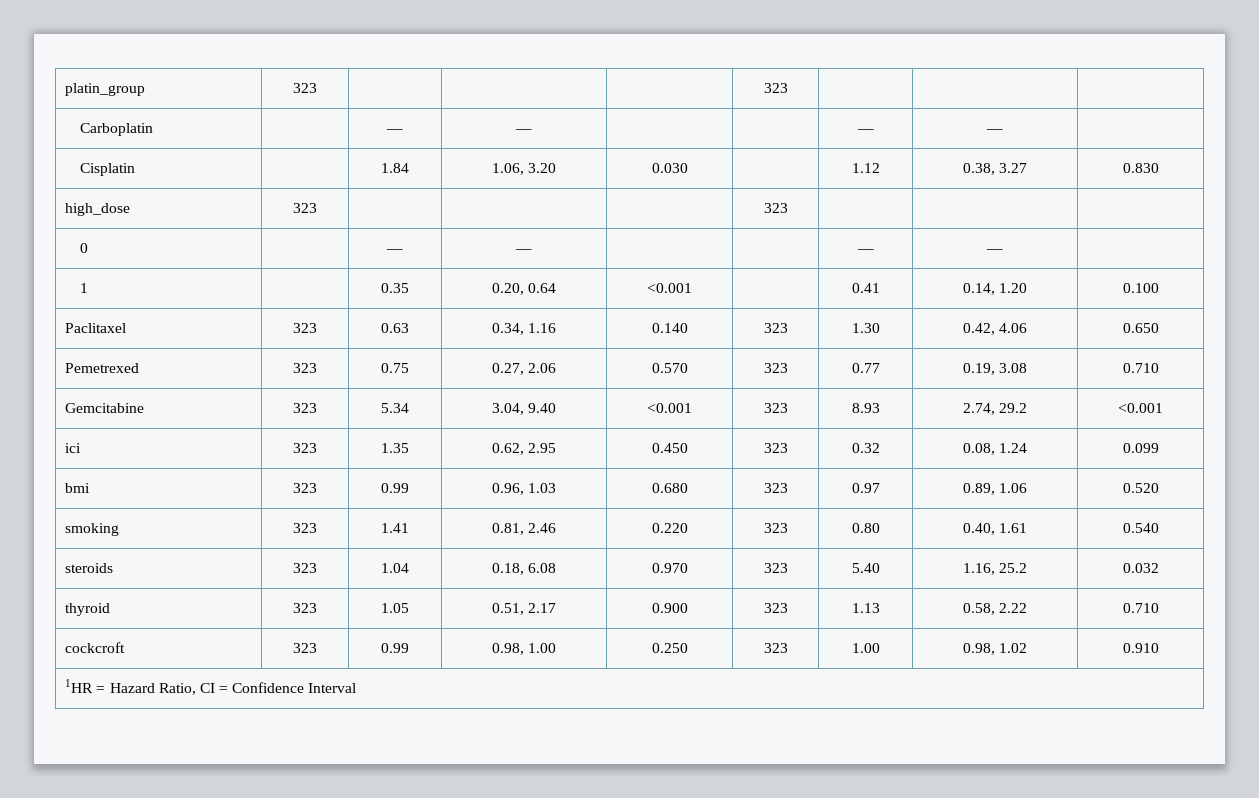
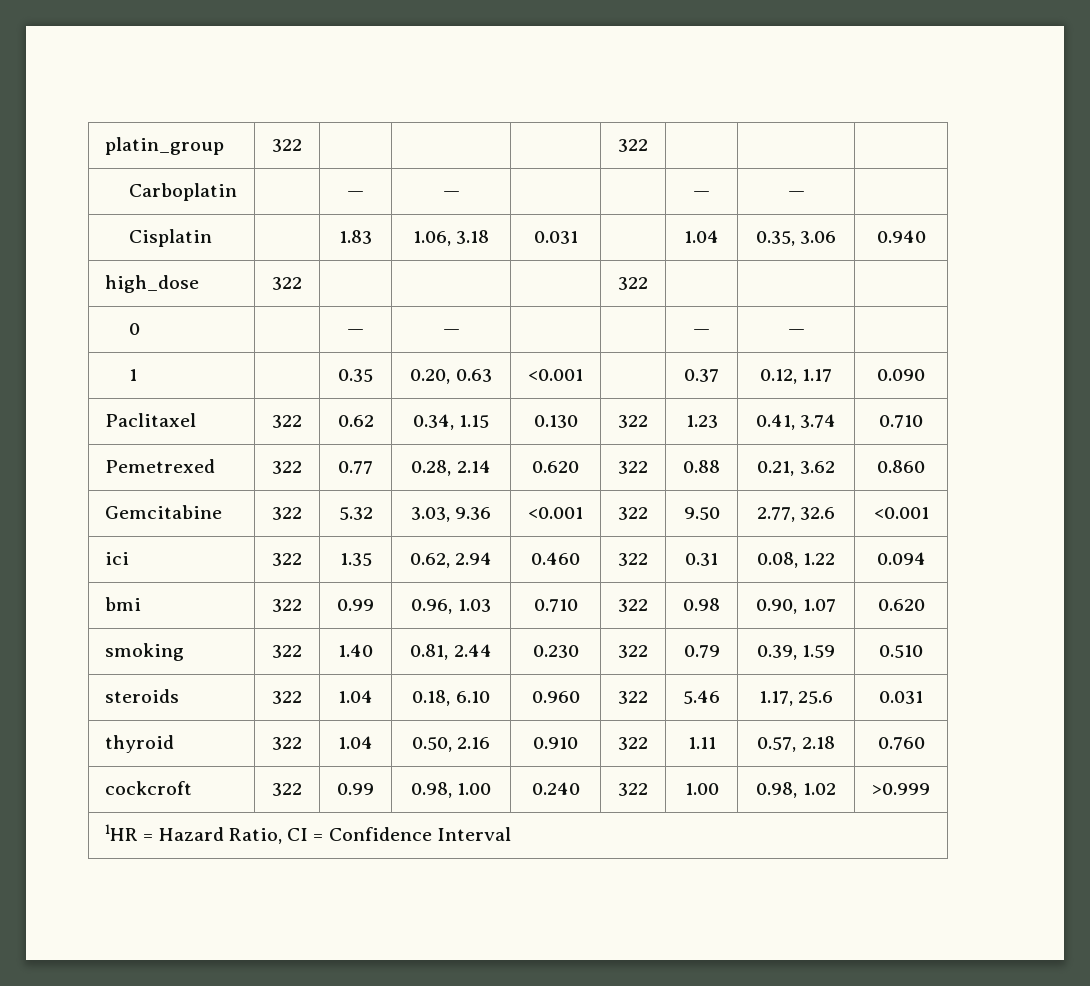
- platin_group | 323 | | | | 323 | | |
+ platin_group | 322 | | | | 322 | | |
- Cisplatin | | 1.84 | 1.06, 3.20 | 0.030 | | 1.12 | 0.38, 3.27 | 0.830
+ Cisplatin | | 1.83 | 1.06, 3.18 | 0.031 | | 1.04 | 0.35, 3.06 | 0.940
- high_dose | 323 | | | | 323 | | |
+ high_dose | 322 | | | | 322 | | |
- 1 | | 0.35 | 0.20, 0.64 | <0.001 | | 0.41 | 0.14, 1.20 | 0.100
+ 1 | | 0.35 | 0.20, 0.63 | <0.001 | | 0.37 | 0.12, 1.17 | 0.090
- Paclitaxel | 323 | 0.63 | 0.34, 1.16 | 0.140 | 323 | 1.30 | 0.42, 4.06 | 0.650
- Pemetrexed | 323 | 0.75 | 0.27, 2.06 | 0.570 | 323 | 0.77 | 0.19, 3.08 | 0.710
- Gemcitabine | 323 | 5.34 | 3.04, 9.40 | <0.001 | 323 | 8.93 | 2.74, 29.2 | <0.001
+ Paclitaxel | 322 | 0.62 | 0.34, 1.15 | 0.130 | 322 | 1.23 | 0.41, 3.74 | 0.710
+ Pemetrexed | 322 | 0.77 | 0.28, 2.14 | 0.620 | 322 | 0.88 | 0.21, 3.62 | 0.860
+ Gemcitabine | 322 | 5.32 | 3.03, 9.36 | <0.001 | 322 | 9.50 | 2.77, 32.6 | <0.001
- ici | 323 | 1.35 | 0.62, 2.95 | 0.450 | 323 | 0.32 | 0.08, 1.24 | 0.099
+ ici | 322 | 1.35 | 0.62, 2.94 | 0.460 | 322 | 0.31 | 0.08, 1.22 | 0.094
- bmi | 323 | 0.99 | 0.96, 1.03 | 0.680 | 323 | 0.97 | 0.89, 1.06 | 0.520
+ bmi | 322 | 0.99 | 0.96, 1.03 | 0.710 | 322 | 0.98 | 0.90, 1.07 | 0.620
- smoking | 323 | 1.41 | 0.81, 2.46 | 0.220 | 323 | 0.80 | 0.40, 1.61 | 0.540
+ smoking | 322 | 1.40 | 0.81, 2.44 | 0.230 | 322 | 0.79 | 0.39, 1.59 | 0.510
- steroids | 323 | 1.04 | 0.18, 6.08 | 0.970 | 323 | 5.40 | 1.16, 25.2 | 0.032
- thyroid | 323 | 1.05 | 0.51, 2.17 | 0.900 | 323 | 1.13 | 0.58, 2.22 | 0.710
+ steroids | 322 | 1.04 | 0.18, 6.10 | 0.960 | 322 | 5.46 | 1.17, 25.6 | 0.031
+ thyroid | 322 | 1.04 | 0.50, 2.16 | 0.910 | 322 | 1.11 | 0.57, 2.18 | 0.760
- cockcroft | 323 | 0.99 | 0.98, 1.00 | 0.250 | 323 | 1.00 | 0.98, 1.02 | 0.910
+ cockcroft | 322 | 0.99 | 0.98, 1.00 | 0.240 | 322 | 1.00 | 0.98, 1.02 | >0.999

